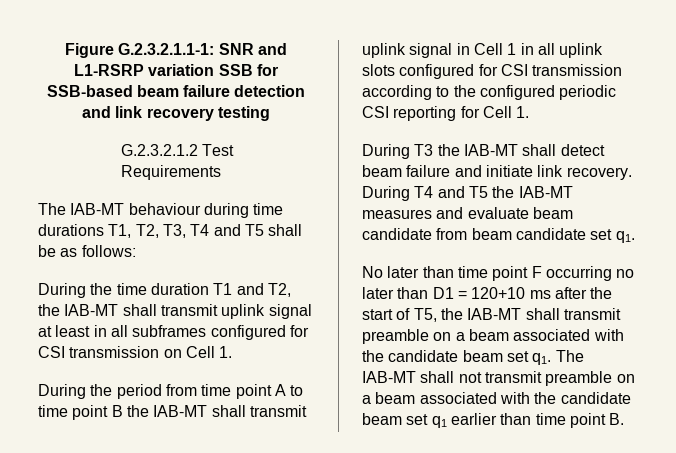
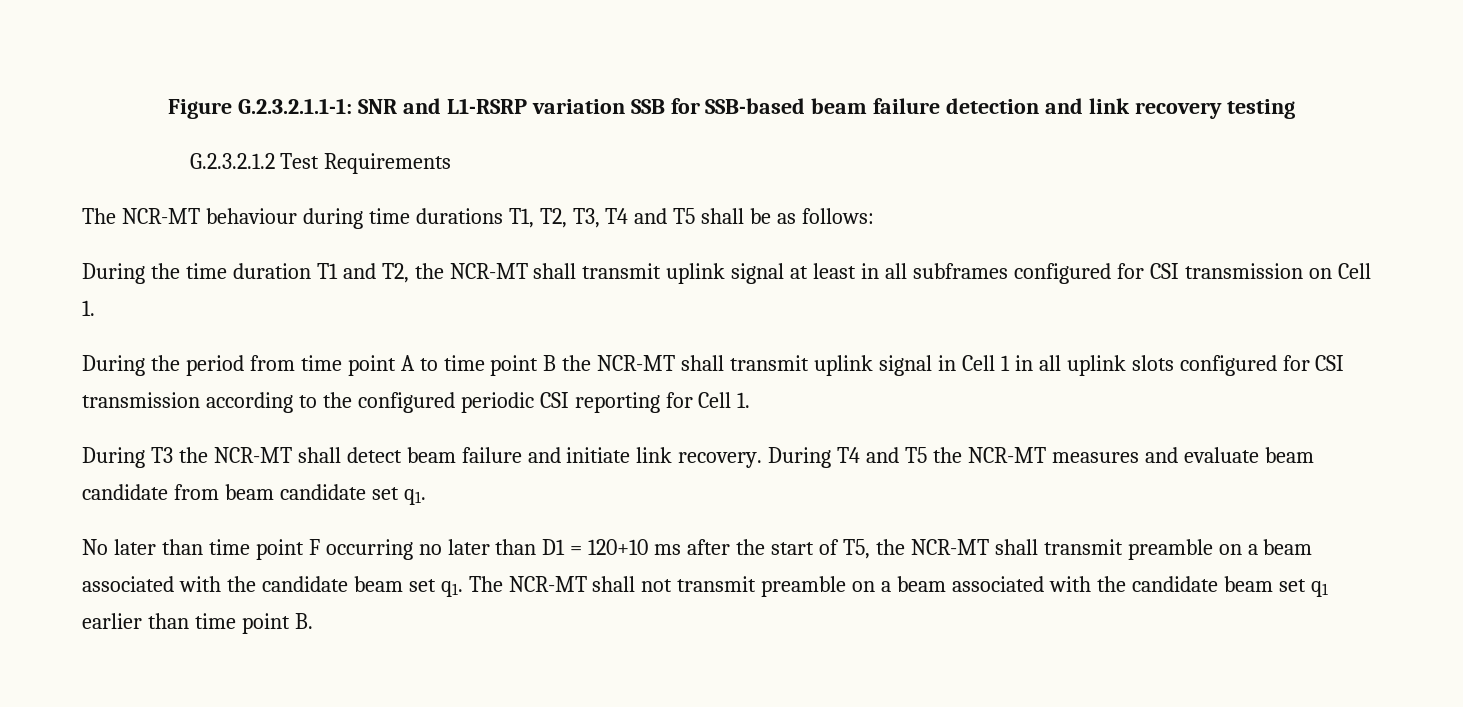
- The IAB-MT behaviour during time durations T1, T2, T3, T4 and T5 shall be as follows:
+ The NCR-MT behaviour during time durations T1, T2, T3, T4 and T5 shall be as follows:
- During the time duration T1 and T2, the IAB-MT shall transmit uplink signal at least in all subframes configured for CSI transmission on Cell 1.
+ During the time duration T1 and T2, the NCR-MT shall transmit uplink signal at least in all subframes configured for CSI transmission on Cell 1.
- During the period from time point A to time point B the IAB-MT shall transmit uplink signal in Cell 1 in all uplink slots configured for CSI transmission according to the configured periodic CSI reporting for Cell 1.
+ During the period from time point A to time point B the NCR-MT shall transmit uplink signal in Cell 1 in all uplink slots configured for CSI transmission according to the configured periodic CSI reporting for Cell 1.
- During T3 the IAB-MT shall detect beam failure and initiate link recovery.
+ During T3 the NCR-MT shall detect beam failure and initiate link recovery.
- During T4 and T5 the IAB-MT measures and evaluate beam candidate from beam candidate set q1.
+ During T4 and T5 the NCR-MT measures and evaluate beam candidate from beam candidate set q1.
- No later than time point F occurring no later than D1 = 120+10 ms after the start of T5, the IAB-MT shall transmit preamble on a beam associated with the candidate beam set q1.
+ No later than time point F occurring no later than D1 = 120+10 ms after the start of T5, the NCR-MT shall transmit preamble on a beam associated with the candidate beam set q1.
- The IAB-MT shall not transmit preamble on a beam associated with the candidate beam set q1 earlier than time point B.
+ The NCR-MT shall not transmit preamble on a beam associated with the candidate beam set q1 earlier than time point B.

